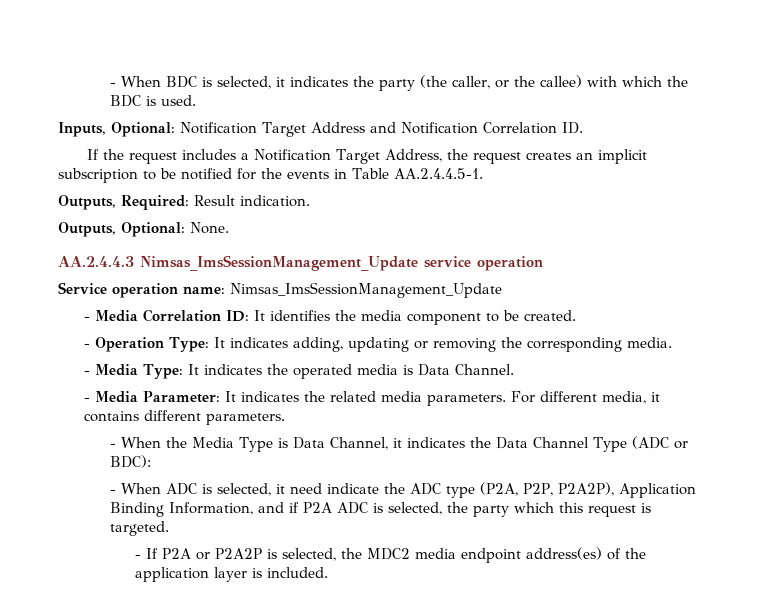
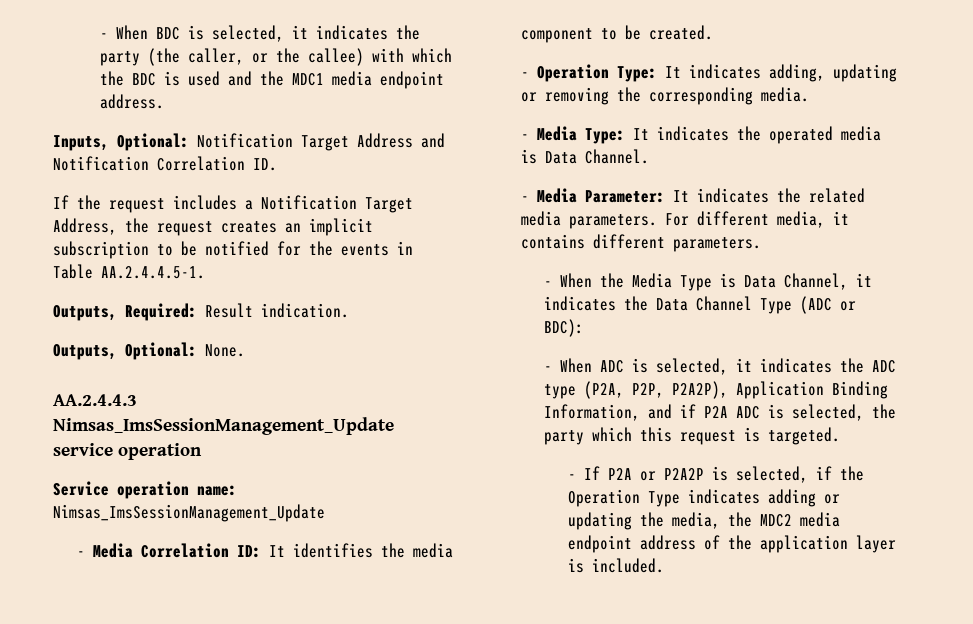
- - When BDC is selected, it indicates the party (the caller, or the callee) with which the BDC is used.
+ - When BDC is selected, it indicates the party (the caller, or the callee) with which the BDC is used and the MDC1 media endpoint address.
- - When ADC is selected, it need indicate the ADC type (P2A, P2P, P2A2P), Application Binding Information, and if P2A ADC is selected, the party which this request is targeted.
+ - When ADC is selected, it indicates the ADC type (P2A, P2P, P2A2P), Application Binding Information, and if P2A ADC is selected, the party which this request is targeted.
- - If P2A or P2A2P is selected, the MDC2 media endpoint address(es) of the application layer is included.
+ - If P2A or P2A2P is selected, if the Operation Type indicates adding or updating the media, the MDC2 media endpoint address of the application layer is included.

